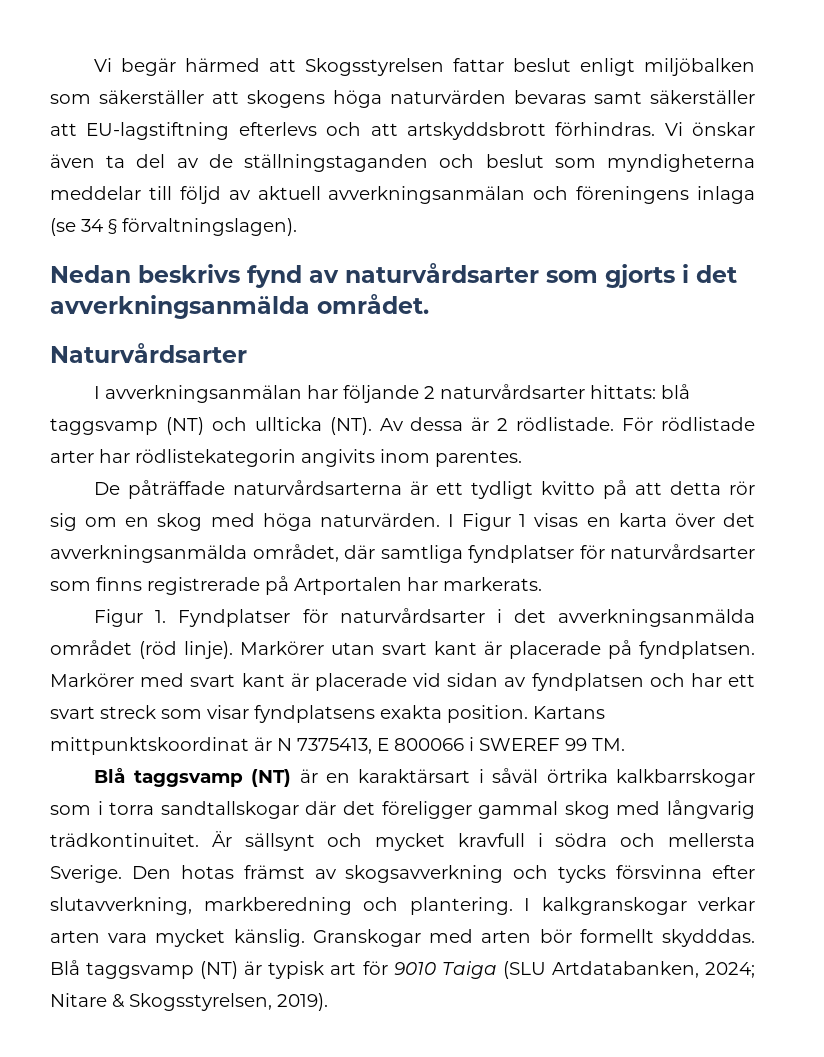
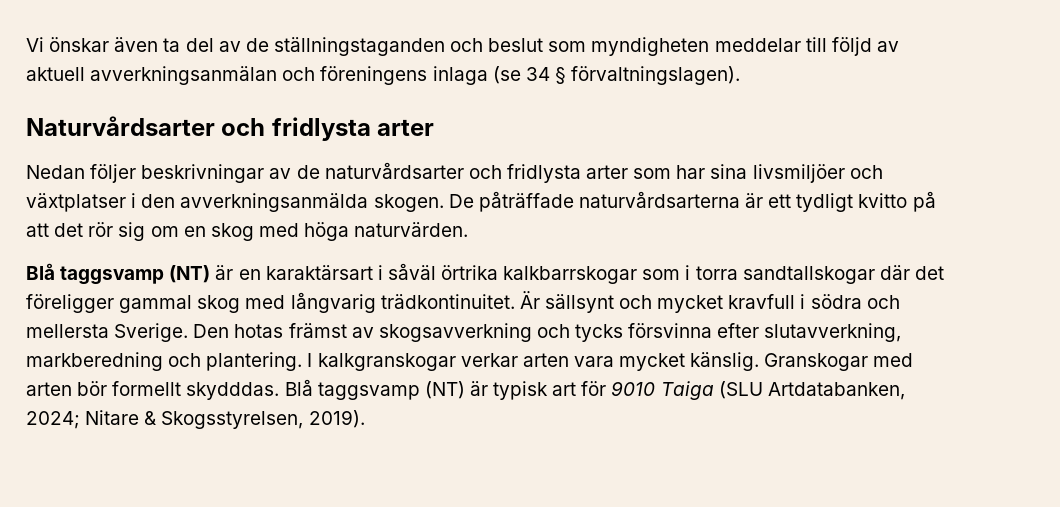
- Vi begär härmed att Skogsstyrelsen fattar beslut enligt miljöbalken som säkerställer att skogens höga naturvärden bevaras samt säkerställer att EU-lagstiftning efterlevs och att artskyddsbrott förhindras. Vi önskar även ta del av de ställningstaganden och beslut som myndigheterna meddelar till följd av aktuell avverkningsanmälan och föreningens inlaga (se 34 § förvaltningslagen).
+ Vi önskar även ta del av de ställningstaganden och beslut som myndigheten meddelar till följd av aktuell avverkningsanmälan och föreningens inlaga (se 34 § förvaltningslagen).
- Nedan beskrivs fynd av naturvårdsarter som gjorts i det avverkningsanmälda området.
- Naturvårdsarter
- I avverkningsanmälan har följande 2 naturvårdsarter hittats: blå taggsvamp (NT) och ullticka (NT). Av dessa är 2 rödlistade. För rödlistade arter har rödlistekategorin angivits inom parentes.
- De påträffade naturvårdsarterna är ett tydligt kvitto på att detta rör sig om en skog med höga naturvärden. I Figur 1 visas en karta över det avverkningsanmälda området, där samtliga fyndplatser för naturvårdsarter som finns registrerade på Artportalen har markerats.
- Figur 1. Fyndplatser för naturvårdsarter i det avverkningsanmälda området (röd linje). Markörer utan svart kant är placerade på fyndplatsen. Markörer med svart kant är placerade vid sidan av fyndplatsen och har ett svart streck som visar fyndplatsens exakta position. Kartans mittpunktskoordinat är N 7375413, E 800066 i SWEREF 99 TM.
+ Naturvårdsarter och fridlysta arter
+ Nedan följer beskrivningar av de naturvårdsarter och fridlysta arter som har sina livsmiljöer och växtplatser i den avverkningsanmälda skogen. De påträffade naturvårdsarterna är ett tydligt kvitto på att det rör sig om en skog med höga naturvärden.

